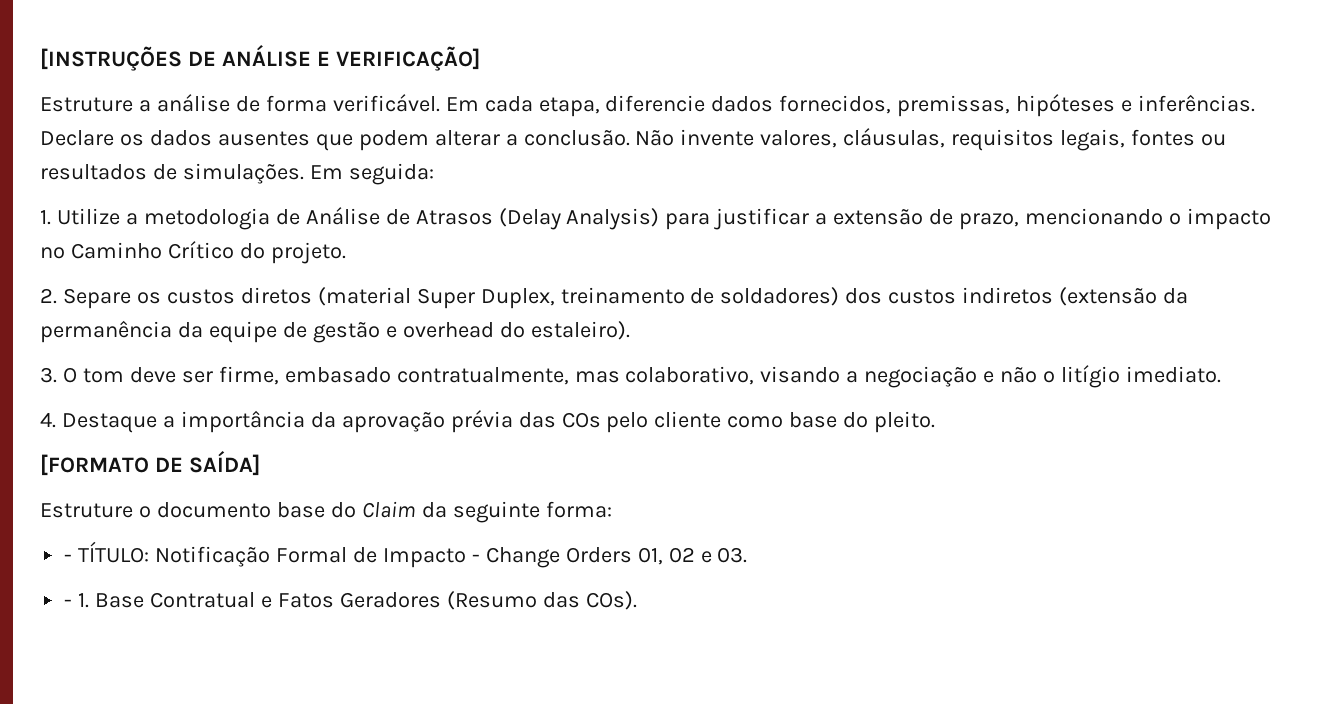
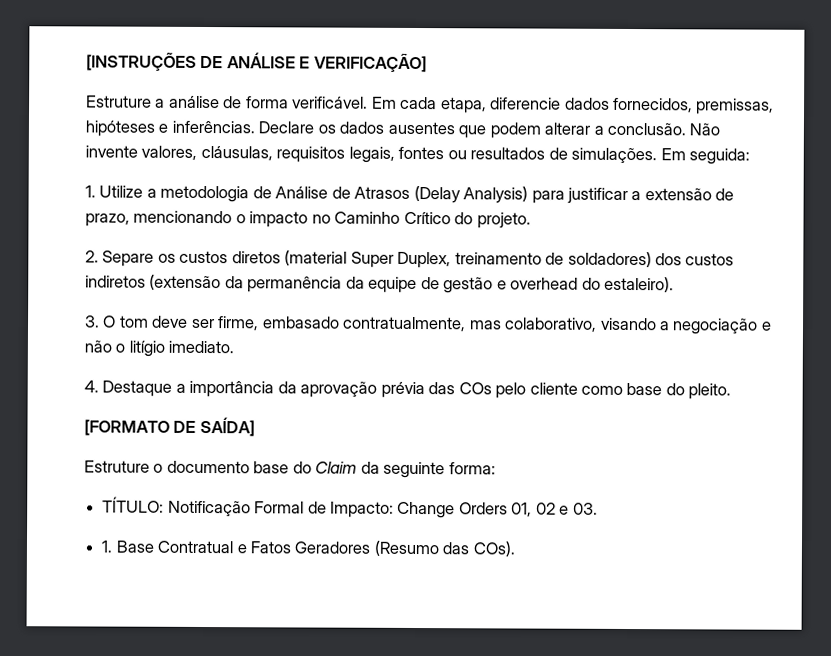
- - TÍTULO: Notificação Formal de Impacto - Change Orders 01, 02 e 03.
+ TÍTULO: Notificação Formal de Impacto: Change Orders 01, 02 e 03.
- - 1. Base Contratual e Fatos Geradores (Resumo das COs).
+ 1. Base Contratual e Fatos Geradores (Resumo das COs).

